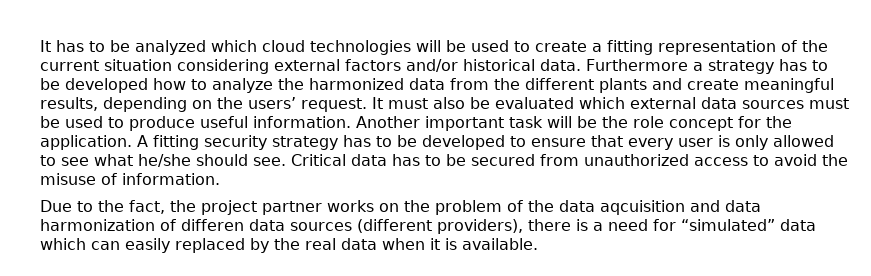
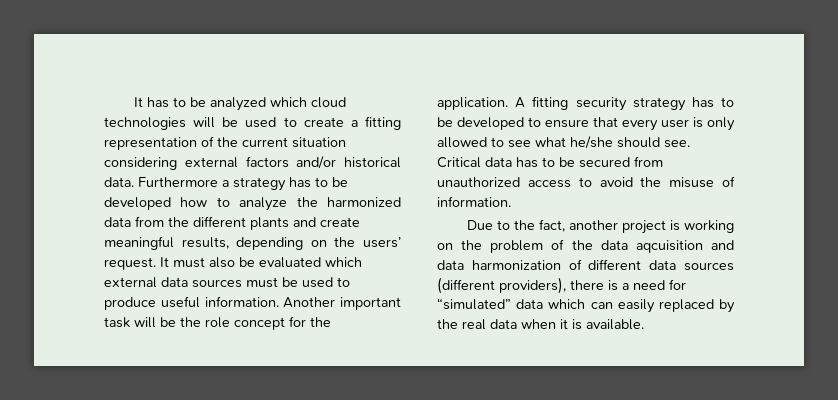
- Due to the fact, the project partner works on the problem of the data aqcuisition and data harmonization of differen data sources (different providers), there is a need for “simulated” data which can easily replaced by the real data when it is available.
+ Due to the fact, another project is working on the problem of the data aqcuisition and data harmonization of different data sources (different providers), there is a need for “simulated” data which can easily replaced by the real data when it is available.

